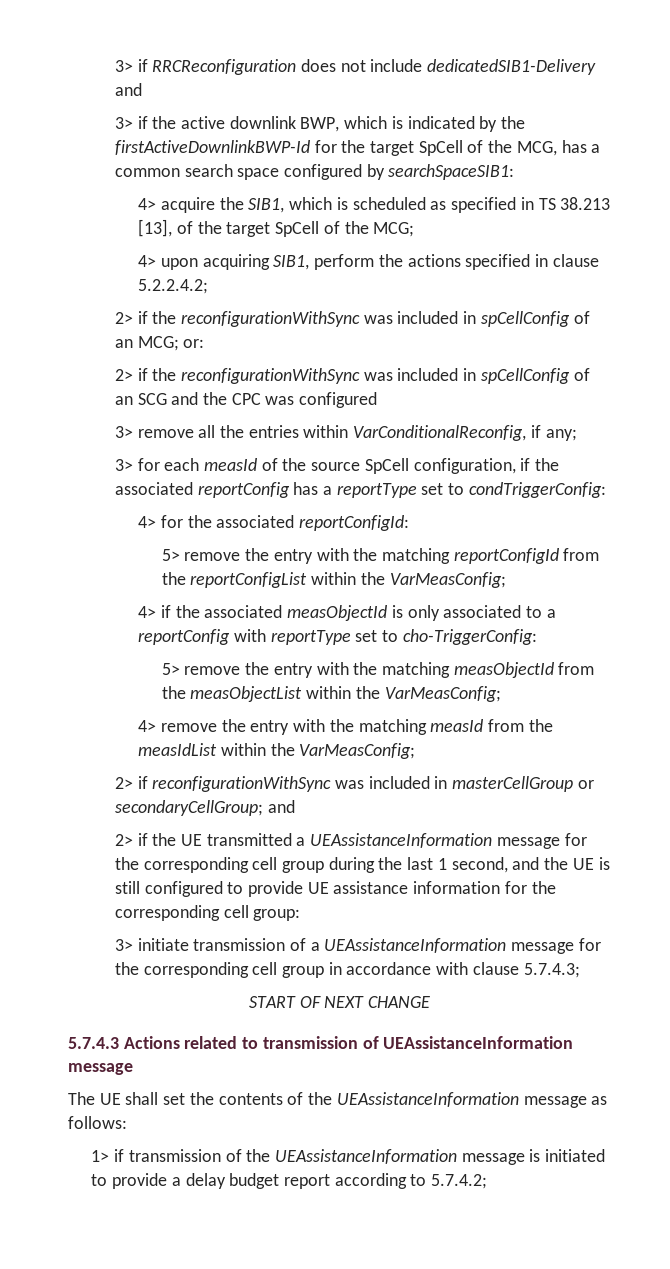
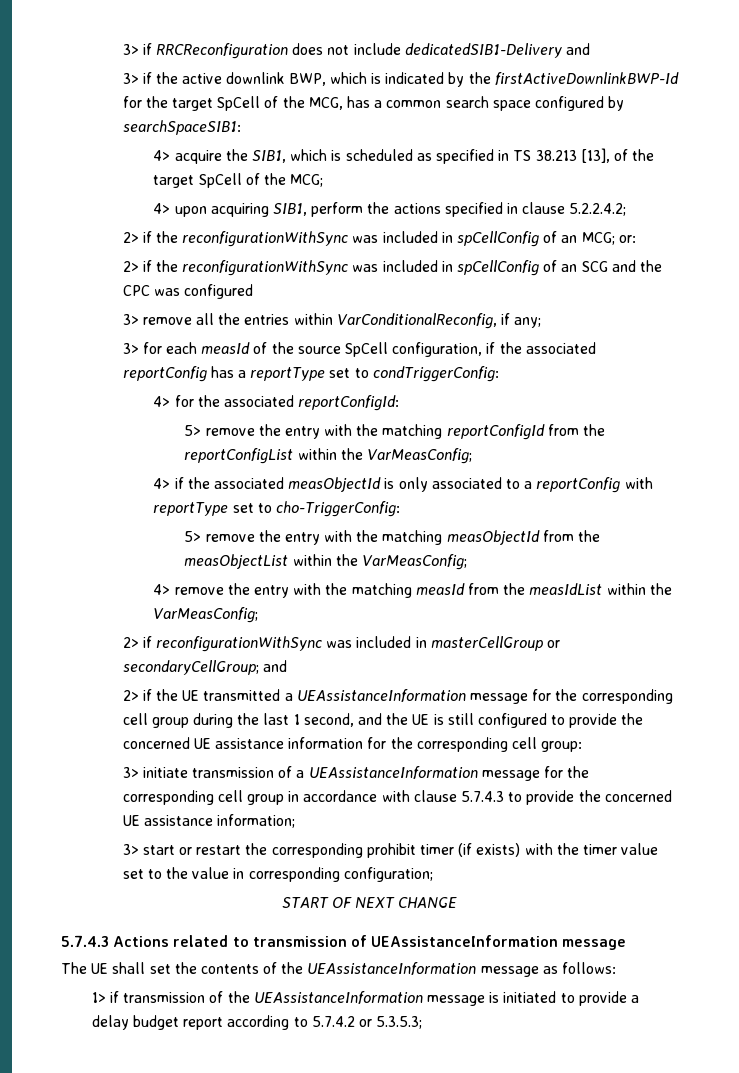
- 2> if the UE transmitted a UEAssistanceInformation message for the corresponding cell group during the last 1 second, and the UE is still configured to provide UE assistance information for the corresponding cell group:
+ 2> if the UE transmitted a UEAssistanceInformation message for the corresponding cell group during the last 1 second, and the UE is still configured to provide the concerned UE assistance information for the corresponding cell group:
- 3> initiate transmission of a UEAssistanceInformation message for the corresponding cell group in accordance with clause 5.7.4.3;
+ 3> initiate transmission of a UEAssistanceInformation message for the corresponding cell group in accordance with clause 5.7.4.3 to provide the concerned UE assistance information;
+ 3> start or restart the corresponding prohibit timer (if exists) with the timer value set to the value in corresponding configuration;
- 1> if transmission of the UEAssistanceInformation message is initiated to provide a delay budget report according to 5.7.4.2;
+ 1> if transmission of the UEAssistanceInformation message is initiated to provide a delay budget report according to 5.7.4.2 or 5.3.5.3;

